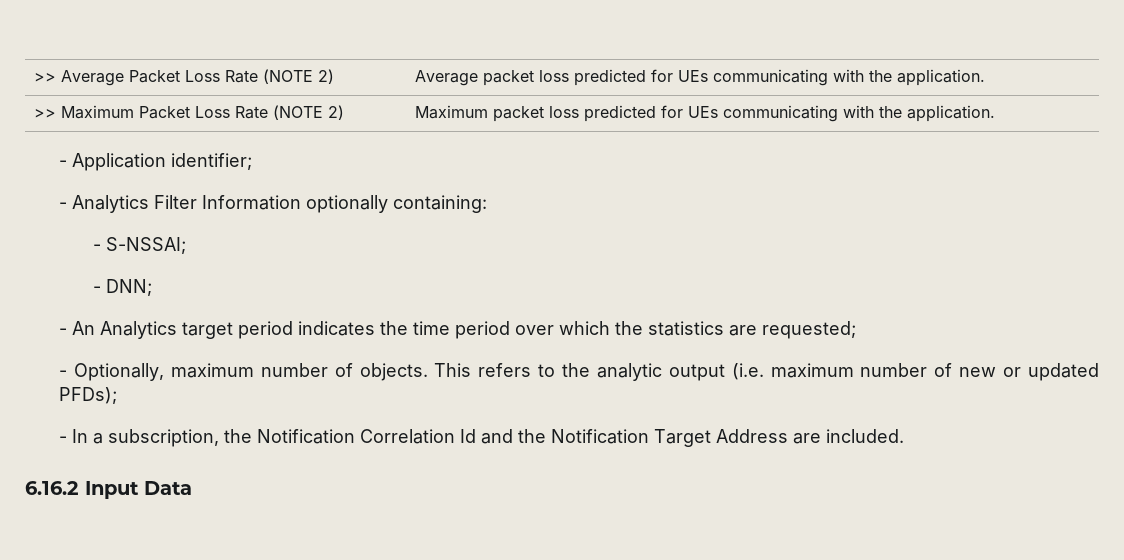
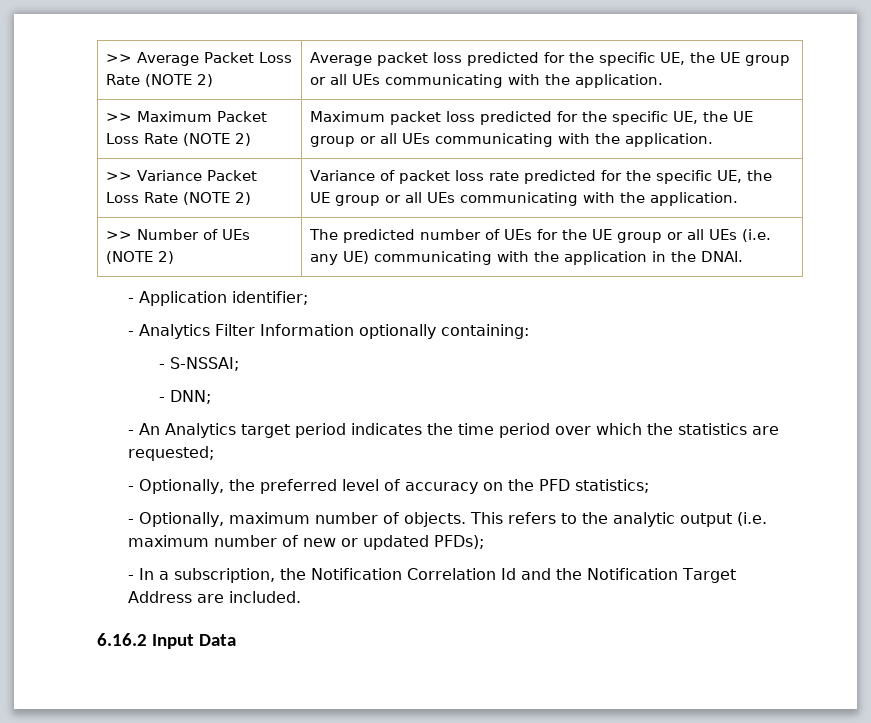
- >> Average Packet Loss Rate (NOTE 2) | Average packet loss predicted for UEs communicating with the application.
+ >> Average Packet Loss Rate (NOTE 2) | Average packet loss predicted for the specific UE, the UE group or all UEs communicating with the application.
- >> Maximum Packet Loss Rate (NOTE 2) | Maximum packet loss predicted for UEs communicating with the application.
+ >> Maximum Packet Loss Rate (NOTE 2) | Maximum packet loss predicted for the specific UE, the UE group or all UEs communicating with the application.
+ >> Variance Packet Loss Rate (NOTE 2) | Variance of packet loss rate predicted for the specific UE, the UE group or all UEs communicating with the application.
+ >> Number of UEs (NOTE 2) | The predicted number of UEs for the UE group or all UEs (i.e. any UE) communicating with the application in the DNAI.
+ - Optionally, the preferred level of accuracy on the PFD statistics;

